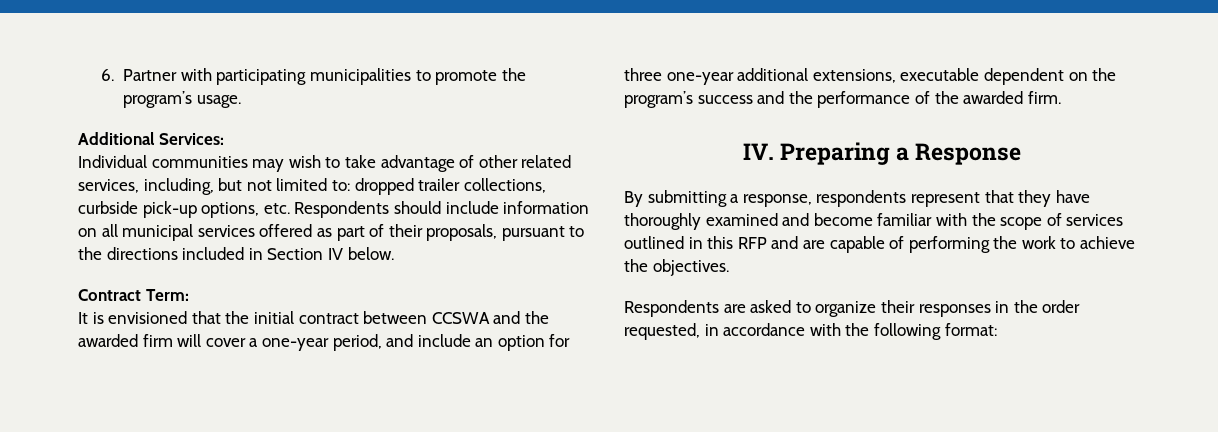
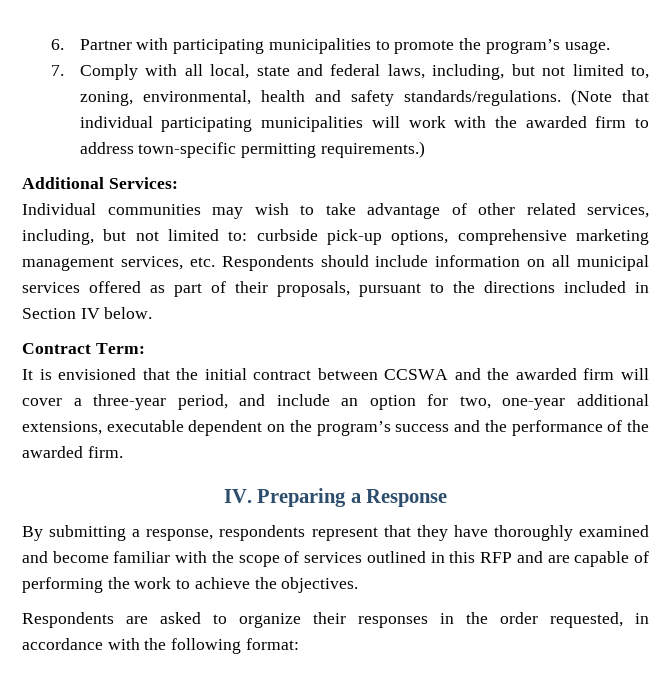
+ 7. Comply with all local, state and federal laws, including, but not limited to, zoning, environmental, health and safety standards/regulations. (Note that individual participating municipalities will work with the awarded firm to address town-specific permitting requirements.)
- Individual communities may wish to take advantage of other related services, including, but not limited to: dropped trailer collections, curbside pick-up options, etc. Respondents should include information on all municipal services offered as part of their proposals, pursuant to the directions included in Section IV below.
+ Individual communities may wish to take advantage of other related services, including, but not limited to: curbside pick-up options, comprehensive marketing management services, etc. Respondents should include information on all municipal services offered as part of their proposals, pursuant to the directions included in Section IV below.
- It is envisioned that the initial contract between CCSWA and the awarded firm will cover a one-year period, and include an option for three one-year additional extensions, executable dependent on the program’s success and the performance of the awarded firm.
+ It is envisioned that the initial contract between CCSWA and the awarded firm will cover a three-year period, and include an option for two, one-year additional extensions, executable dependent on the program’s success and the performance of the awarded firm.

